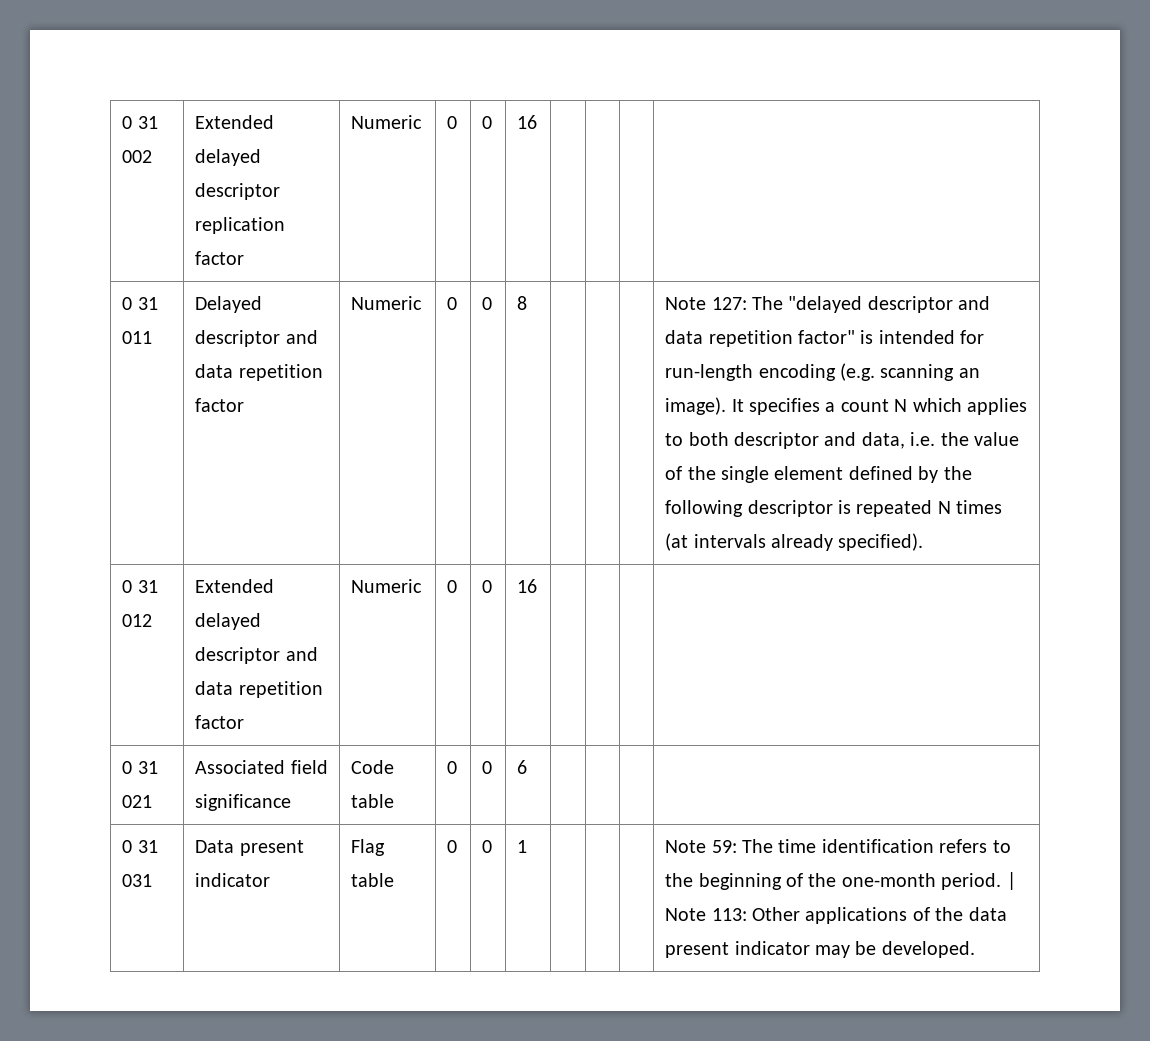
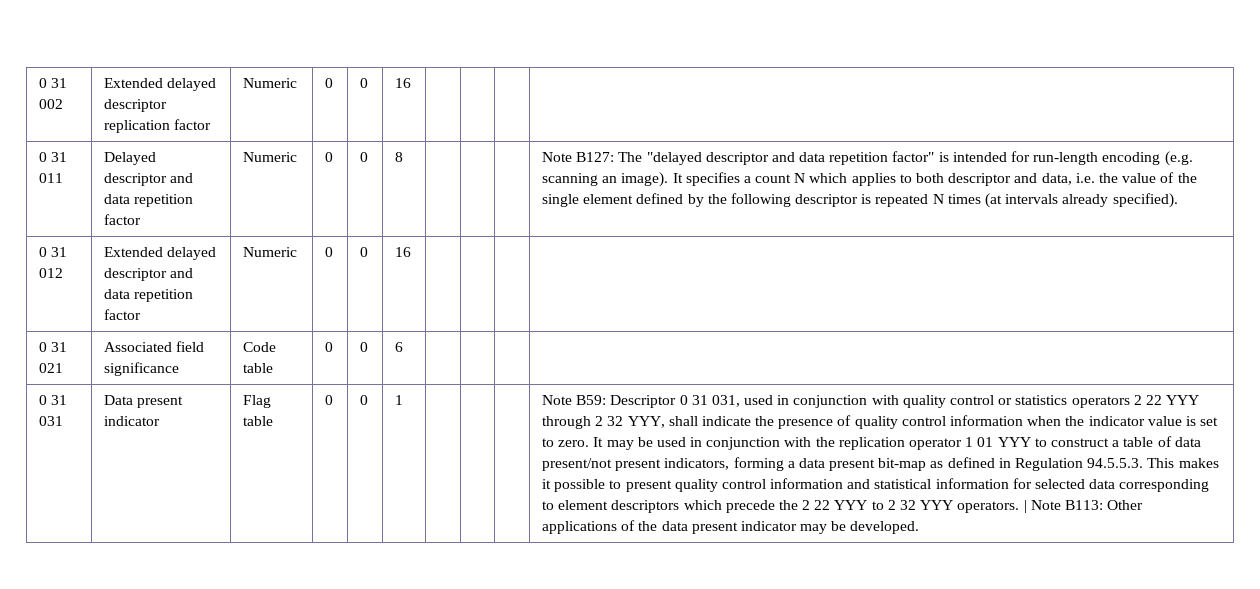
- Note 127: The "delayed descriptor and data repetition factor" is intended for run-length encoding (e.g. scanning an image).
+ Note B127: The "delayed descriptor and data repetition factor" is intended for run-length encoding (e.g. scanning an image).
- Note 59: The time identification refers to the beginning of the one-month period. | Note 113: Other applications of the data present indicator may be developed.
+ Note B59: Descriptor 0 31 031, used in conjunction with quality control or statistics operators 2 22 YYY through 2 32 YYY, shall indicate the presence of quality control information when the indicator value is set to zero. It may be used in conjunction with the replication operator 1 01 YYY to construct a table of data present/not present indicators, forming a data present bit-map as defined in Regulation 94.5.5.3. This makes it possible to present quality control information and statistical information for selected data corresponding to element descriptors which precede the 2 22 YYY to 2 32 YYY operators. | Note B113: Other applications of the data present indicator may be developed.

